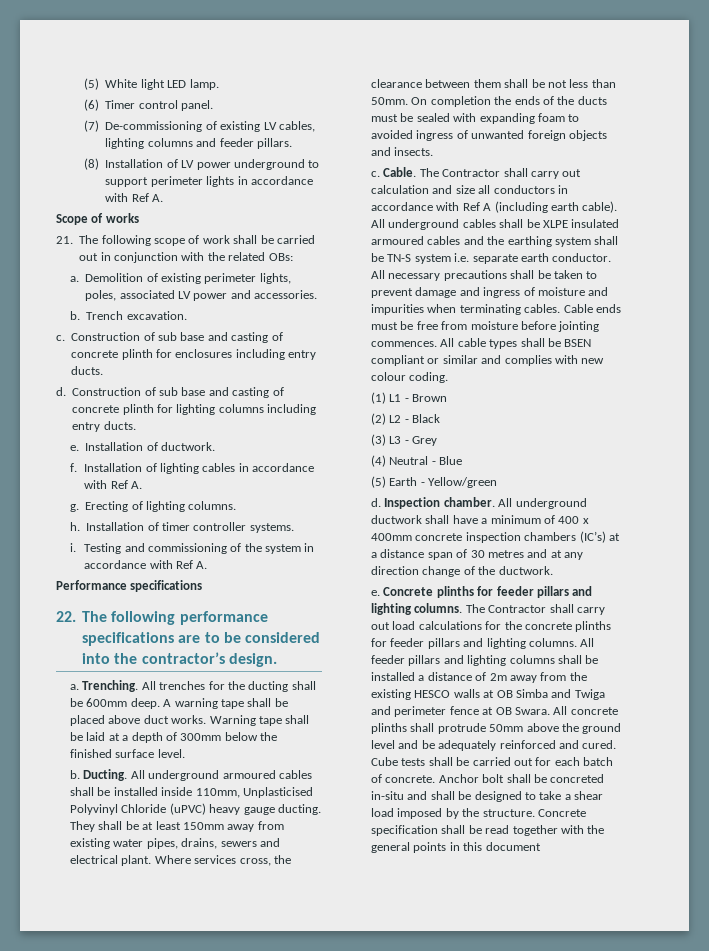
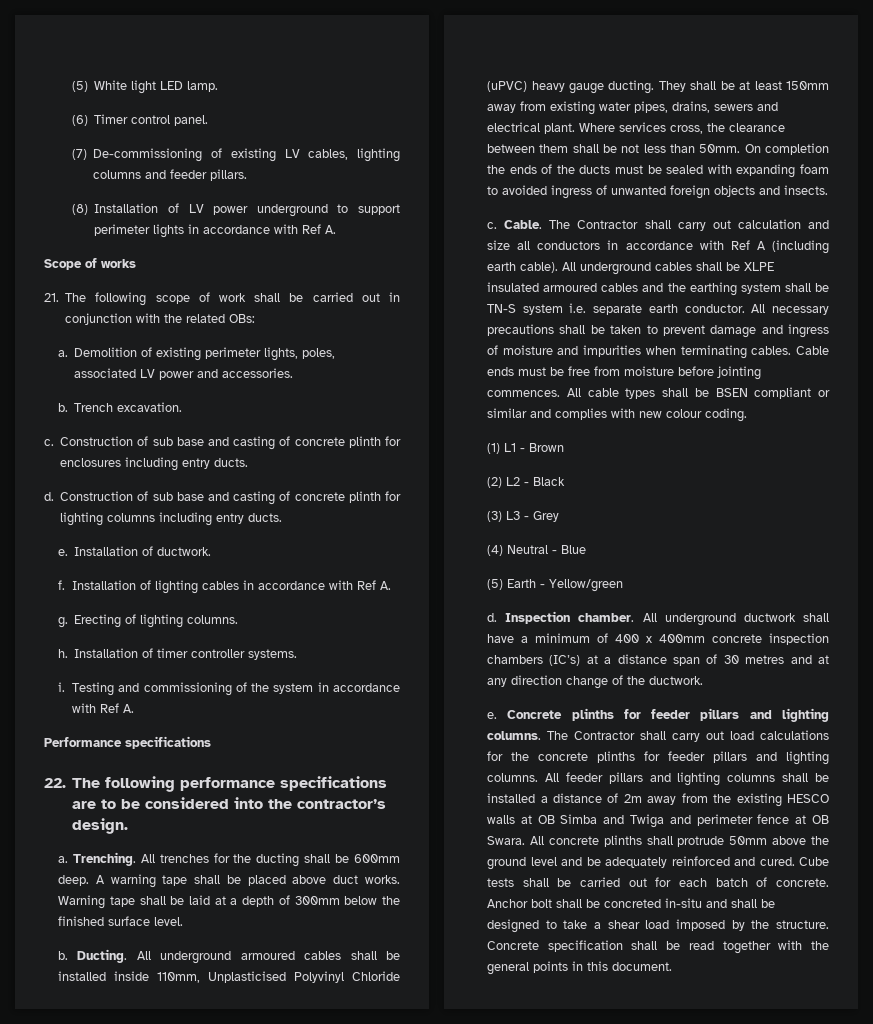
- Concrete specification shall be read together with the general points in this document
+ Concrete specification shall be read together with the general points in this document.

